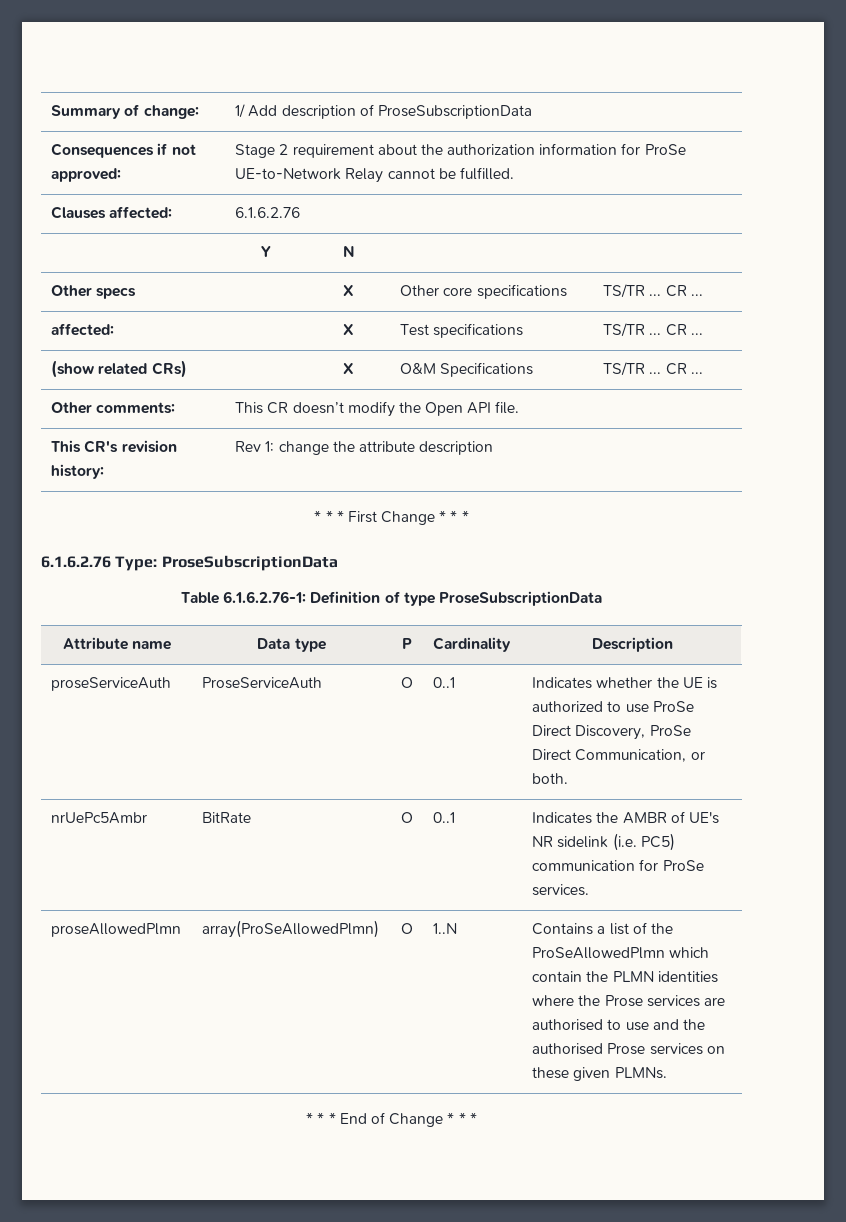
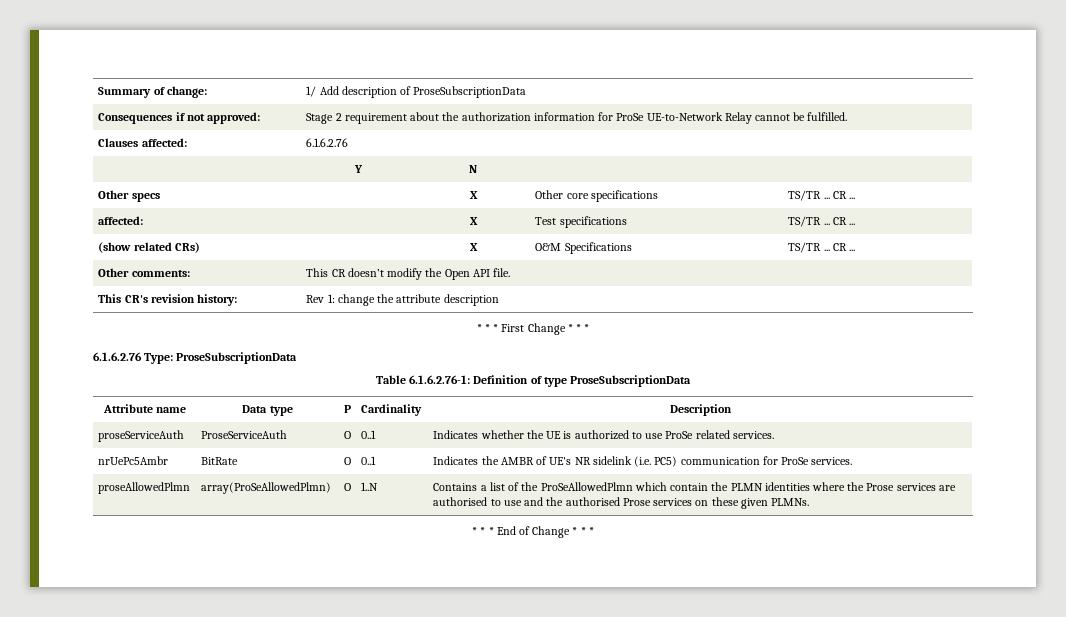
- proseServiceAuth | ProseServiceAuth | O | 0..1 | Indicates whether the UE is authorized to use ProSe Direct Discovery, ProSe Direct Communication, or both.
+ proseServiceAuth | ProseServiceAuth | O | 0..1 | Indicates whether the UE is authorized to use ProSe related services.

